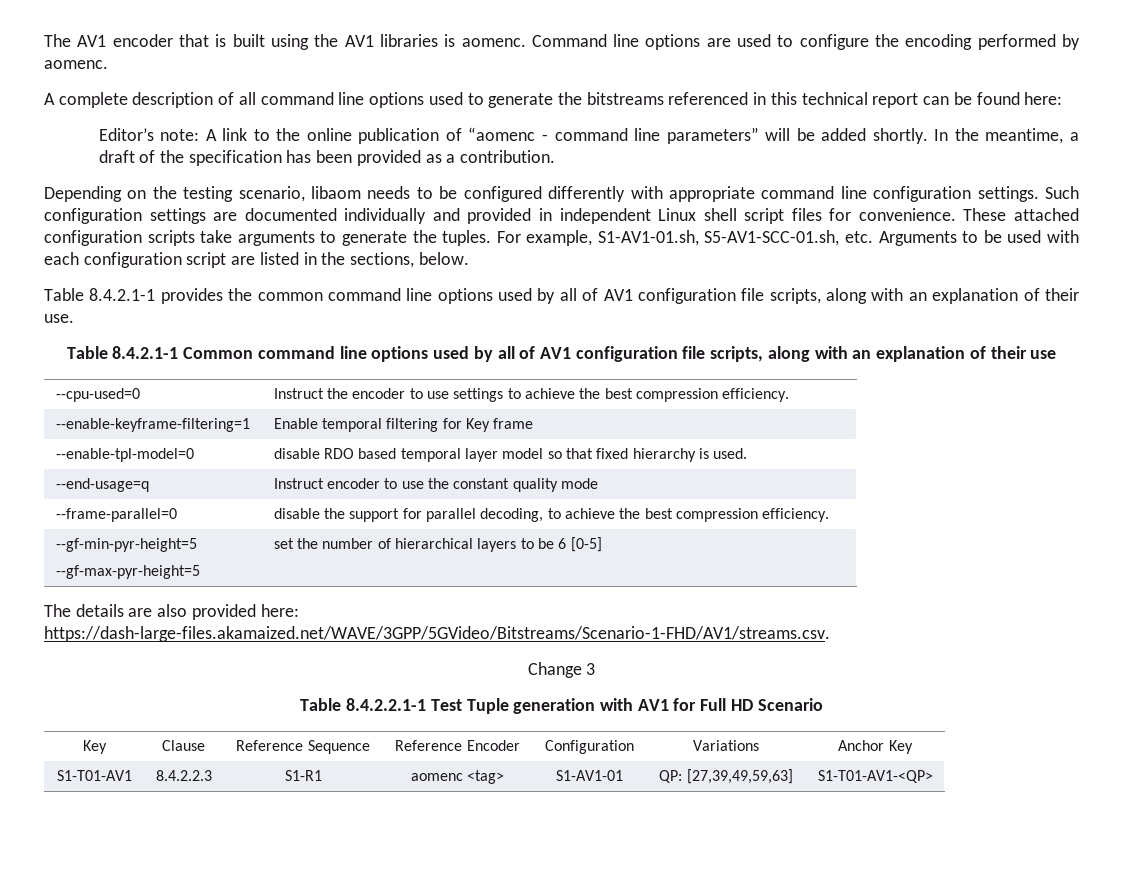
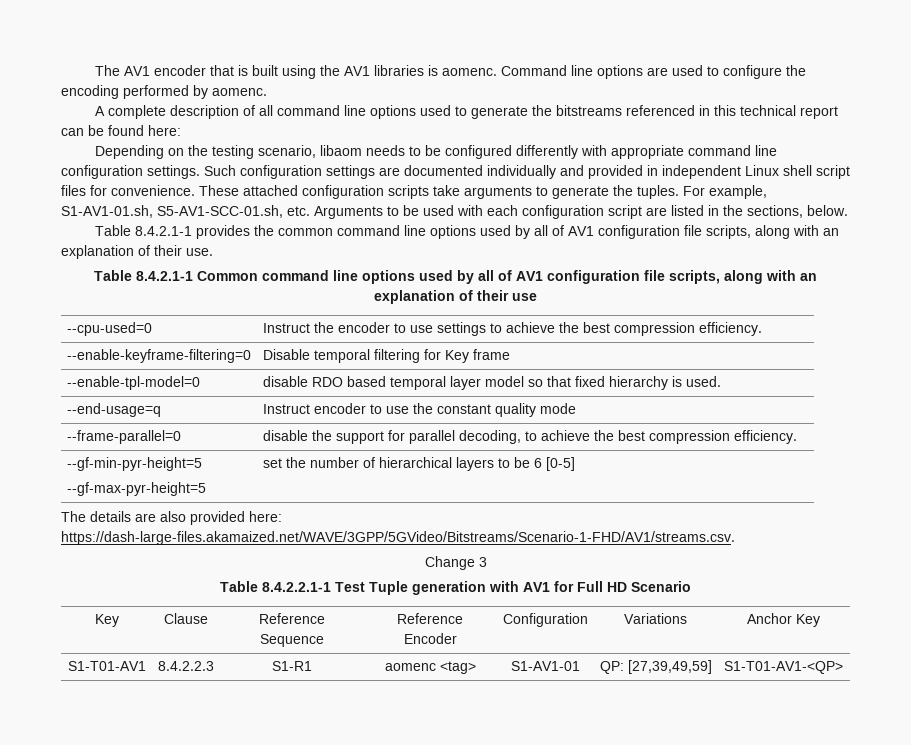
- Editor’s note: A link to the online publication of “aomenc - command line parameters” will be added shortly. In the meantime, a draft of the specification has been provided as a contribution.
- --enable-keyframe-filtering=1 | Enable temporal filtering for Key frame
+ --enable-keyframe-filtering=0 | Disable temporal filtering for Key frame
- S1-T01-AV1 | 8.4.2.2.3 | S1-R1 | aomenc <tag> | S1-AV1-01 | QP: [27,39,49,59,63] | S1-T01-AV1-<QP>
+ S1-T01-AV1 | 8.4.2.2.3 | S1-R1 | aomenc <tag> | S1-AV1-01 | QP: [27,39,49,59] | S1-T01-AV1-<QP>

